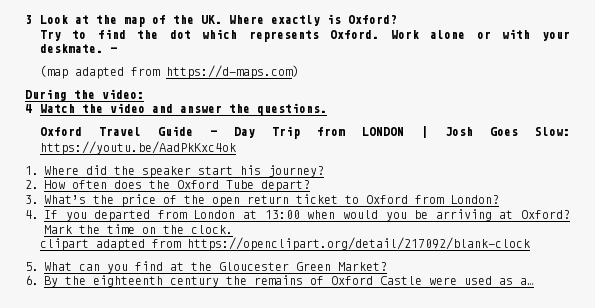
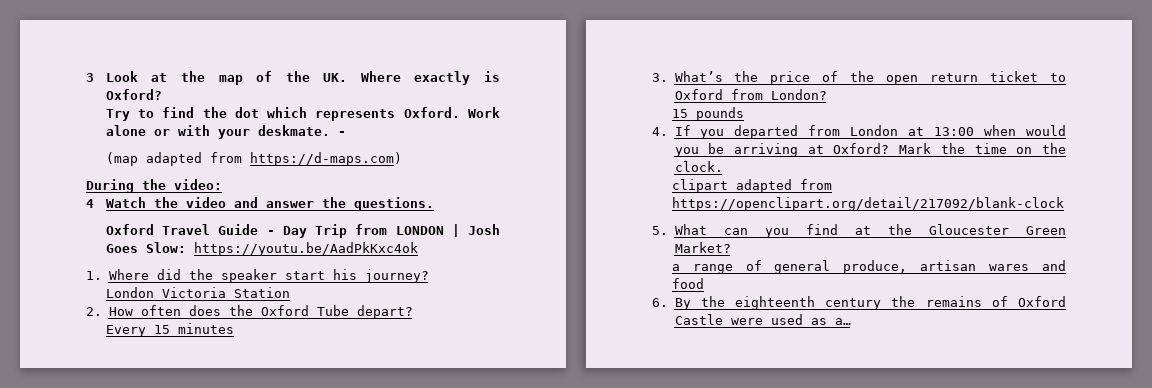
+ London Victoria Station
+ Every 15 minutes
+ 15 pounds
+ a range of general produce, artisan wares and food

